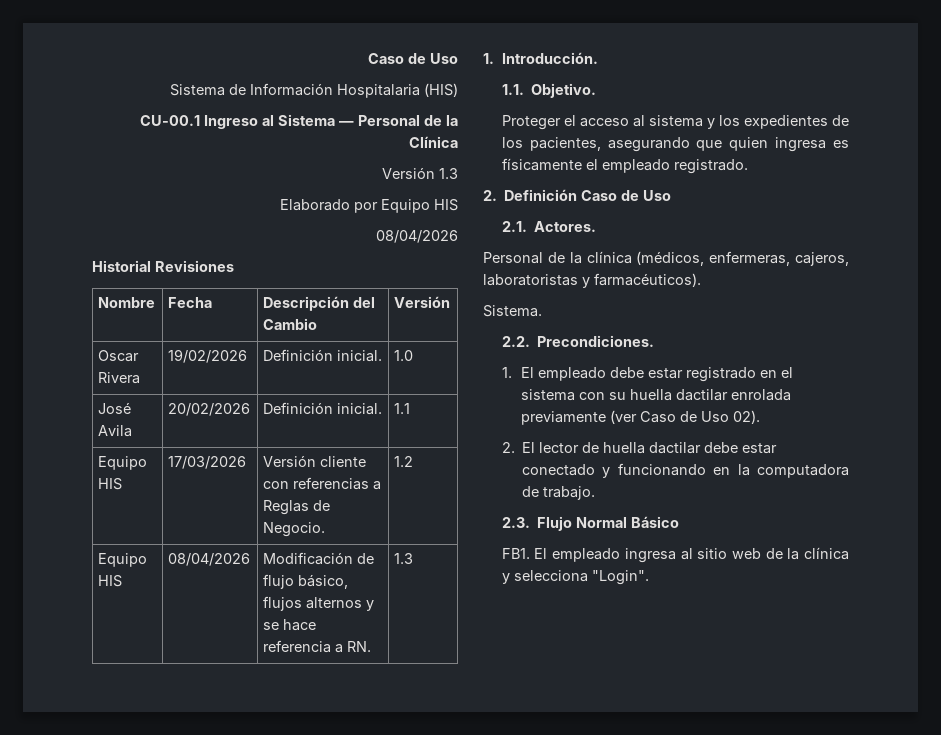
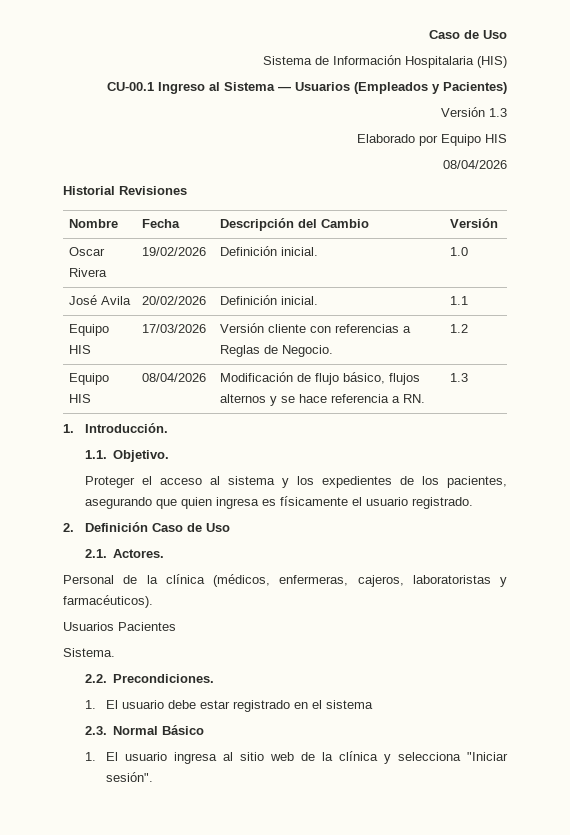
- CU-00.1 Ingreso al Sistema — Personal de la Clínica
+ CU-00.1 Ingreso al Sistema — Usuarios (Empleados y Pacientes)
- Proteger el acceso al sistema y los expedientes de los pacientes, asegurando que quien ingresa es físicamente el empleado registrado.
+ Proteger el acceso al sistema y los expedientes de los pacientes, asegurando que quien ingresa es físicamente el usuario registrado.
+ Usuarios Pacientes
- 1. El empleado debe estar registrado en el sistema con su huella dactilar enrolada previamente (ver Caso de Uso 02).
- 2. El lector de huella dactilar debe estar conectado y funcionando en la computadora de trabajo.
- 2.3. Flujo Normal Básico
- FB1. El empleado ingresa al sitio web de la clínica y selecciona "Login".
+ 1. El usuario debe estar registrado en el sistema
+ 2.3. Normal Básico
+ 1. El usuario ingresa al sitio web de la clínica y selecciona "Iniciar sesión".

